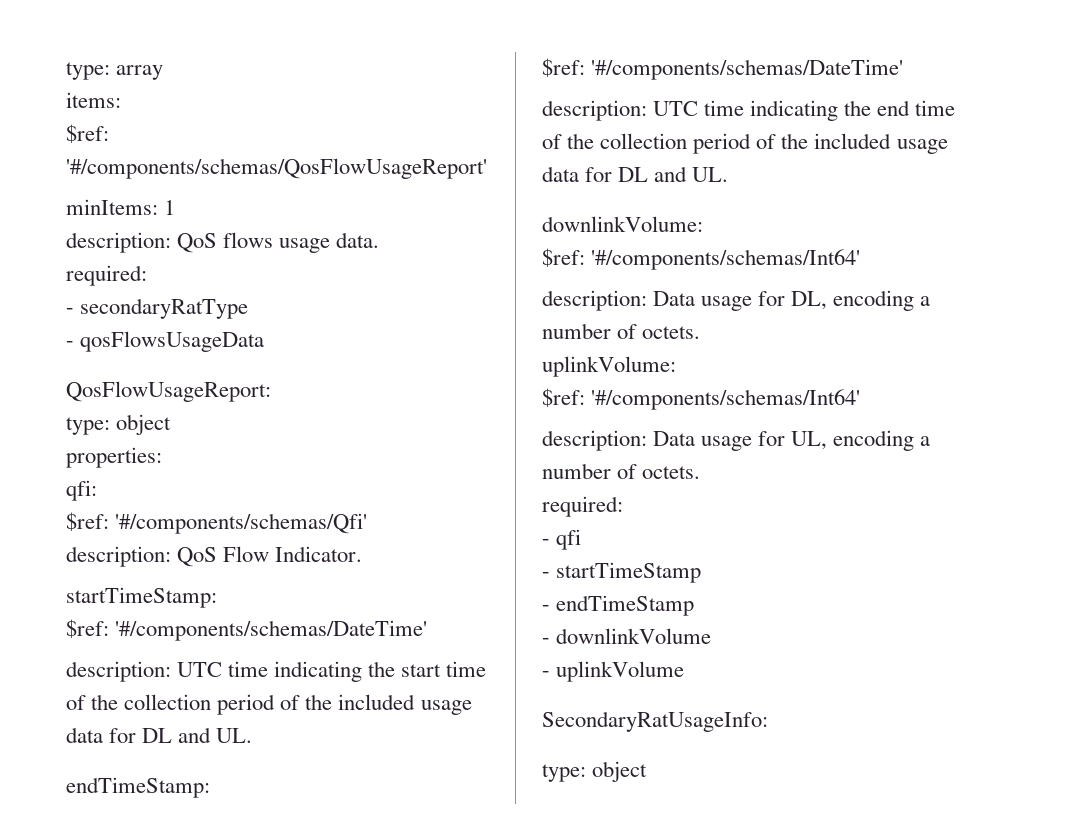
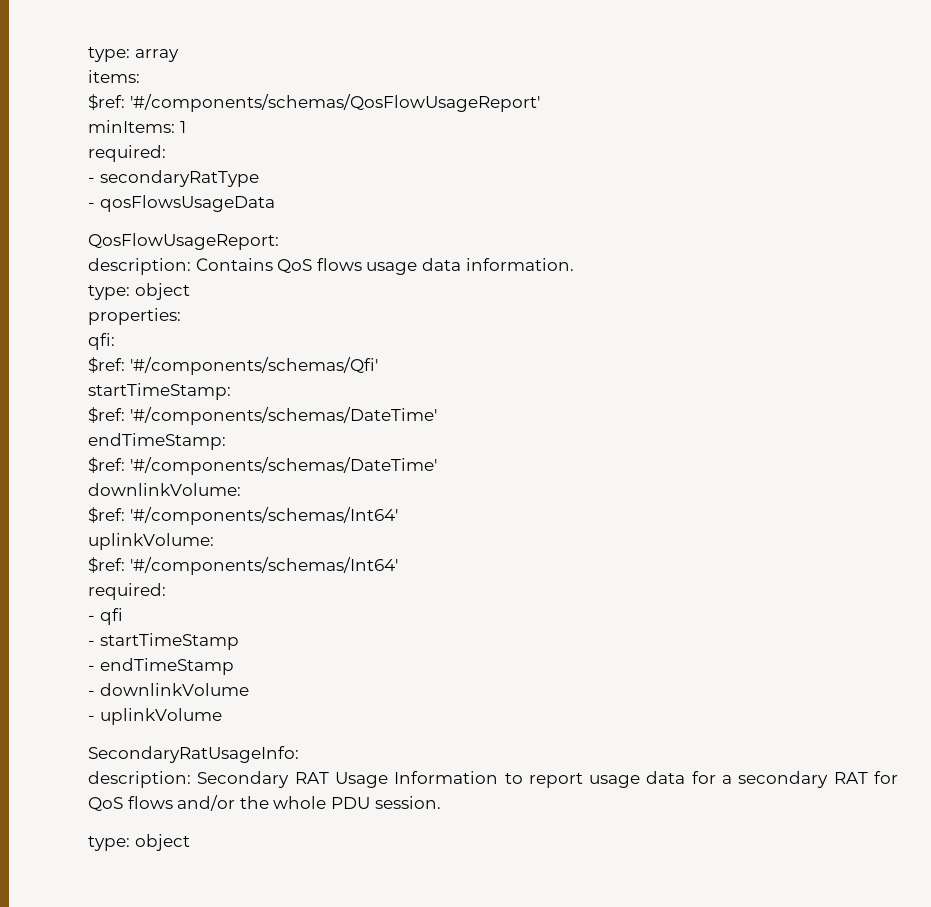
- description: QoS flows usage data.
+ description: Contains QoS flows usage data information.
- description: QoS Flow Indicator.
- description: UTC time indicating the start time of the collection period of the included usage data for DL and UL.
  endTimeStamp:
  $ref: '#/components/schemas/DateTime'
- description: UTC time indicating the end time of the collection period of the included usage data for DL and UL.
  downlinkVolume:
  $ref: '#/components/schemas/Int64'
- description: Data usage for DL, encoding a number of octets.
  uplinkVolume:
  $ref: '#/components/schemas/Int64'
- description: Data usage for UL, encoding a number of octets.
+ description: Secondary RAT Usage Information to report usage data for a secondary RAT for QoS flows and/or the whole PDU session.

